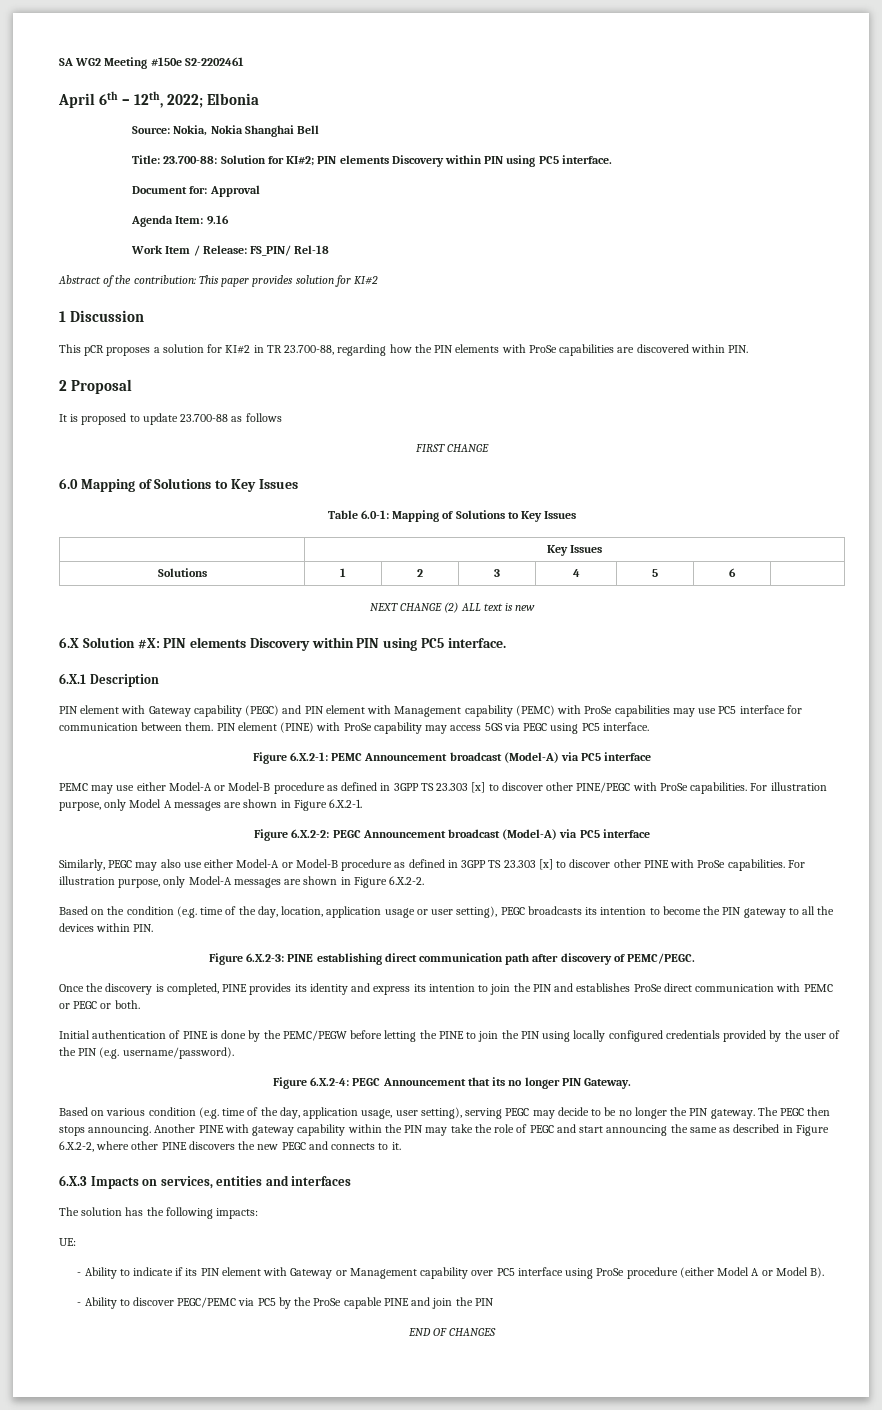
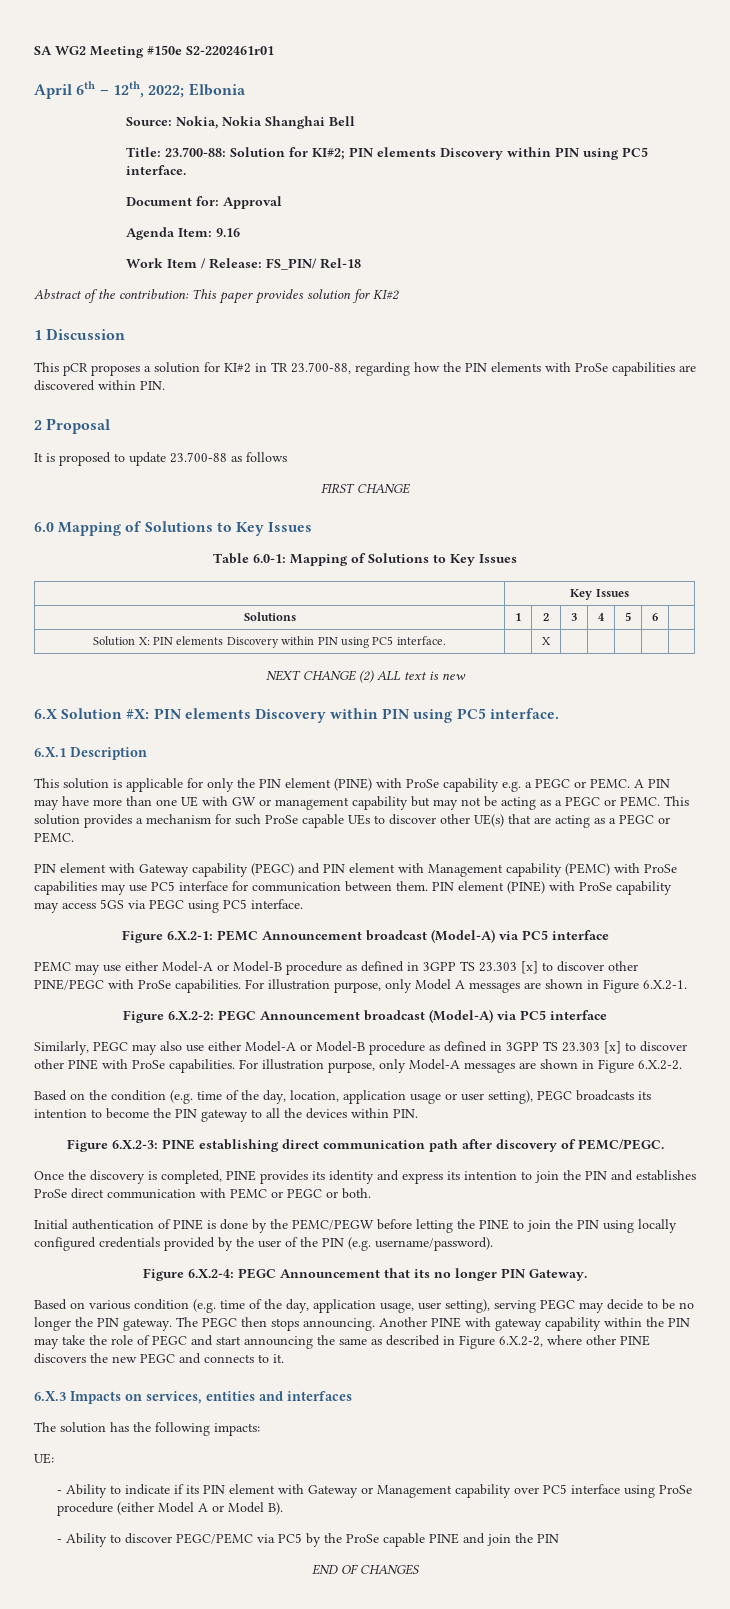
- SA WG2 Meeting #150e S2-2202461
+ SA WG2 Meeting #150e S2-2202461r01
+ Solution X: PIN elements Discovery within PIN using PC5 interface. | | X | | | | |
+ This solution is applicable for only the PIN element (PINE) with ProSe capability e.g. a PEGC or PEMC. A PIN may have more than one UE with GW or management capability but may not be acting as a PEGC or PEMC. This solution provides a mechanism for such ProSe capable UEs to discover other UE(s) that are acting as a PEGC or PEMC.

